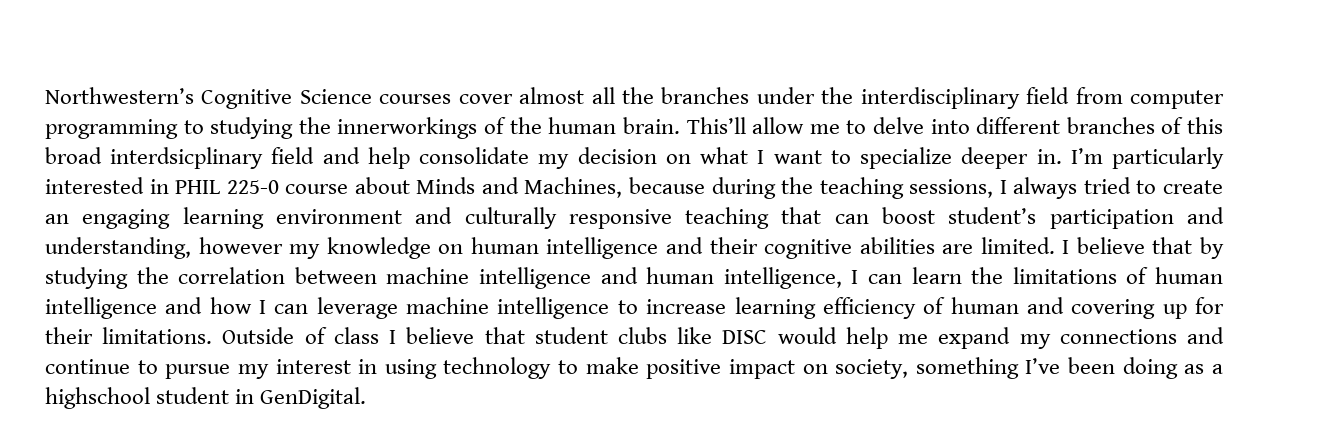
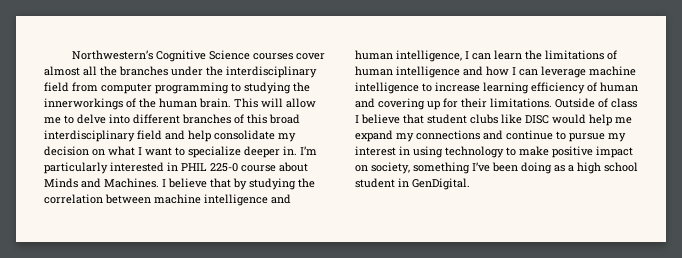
- This’ll allow me to delve into different branches of this broad interdsicplinary field and help consolidate my decision on what I want to specialize deeper in.
+ This will allow me to delve into different branches of this broad interdisciplinary field and help consolidate my decision on what I want to specialize deeper in.
- I’m particularly interested in PHIL 225-0 course about Minds and Machines, because during the teaching sessions, I always tried to create an engaging learning environment and culturally responsive teaching that can boost student’s participation and understanding, however my knowledge on human intelligence and their cognitive abilities are limited.
+ I’m particularly interested in PHIL 225-0 course about Minds and Machines.
- Outside of class I believe that student clubs like DISC would help me expand my connections and continue to pursue my interest in using technology to make positive impact on society, something I’ve been doing as a highschool student in GenDigital.
+ Outside of class I believe that student clubs like DISC would help me expand my connections and continue to pursue my interest in using technology to make positive impact on society, something I’ve been doing as a high school student in GenDigital.

